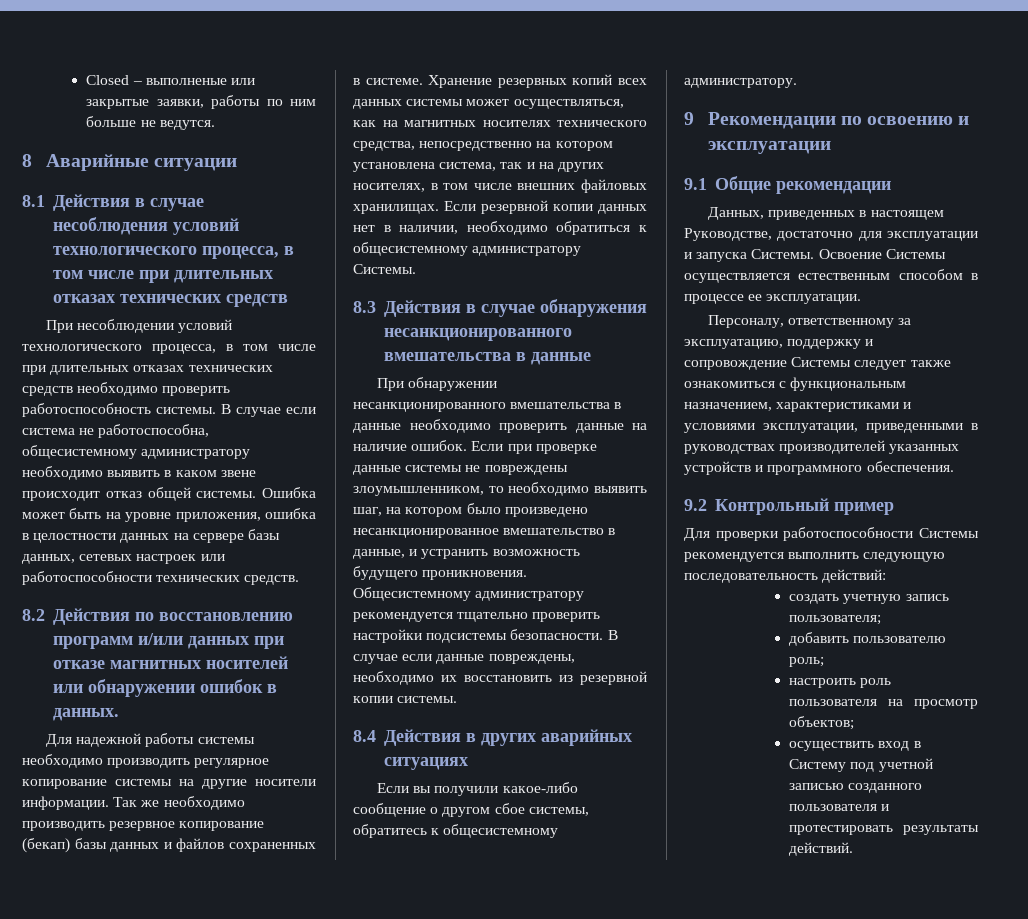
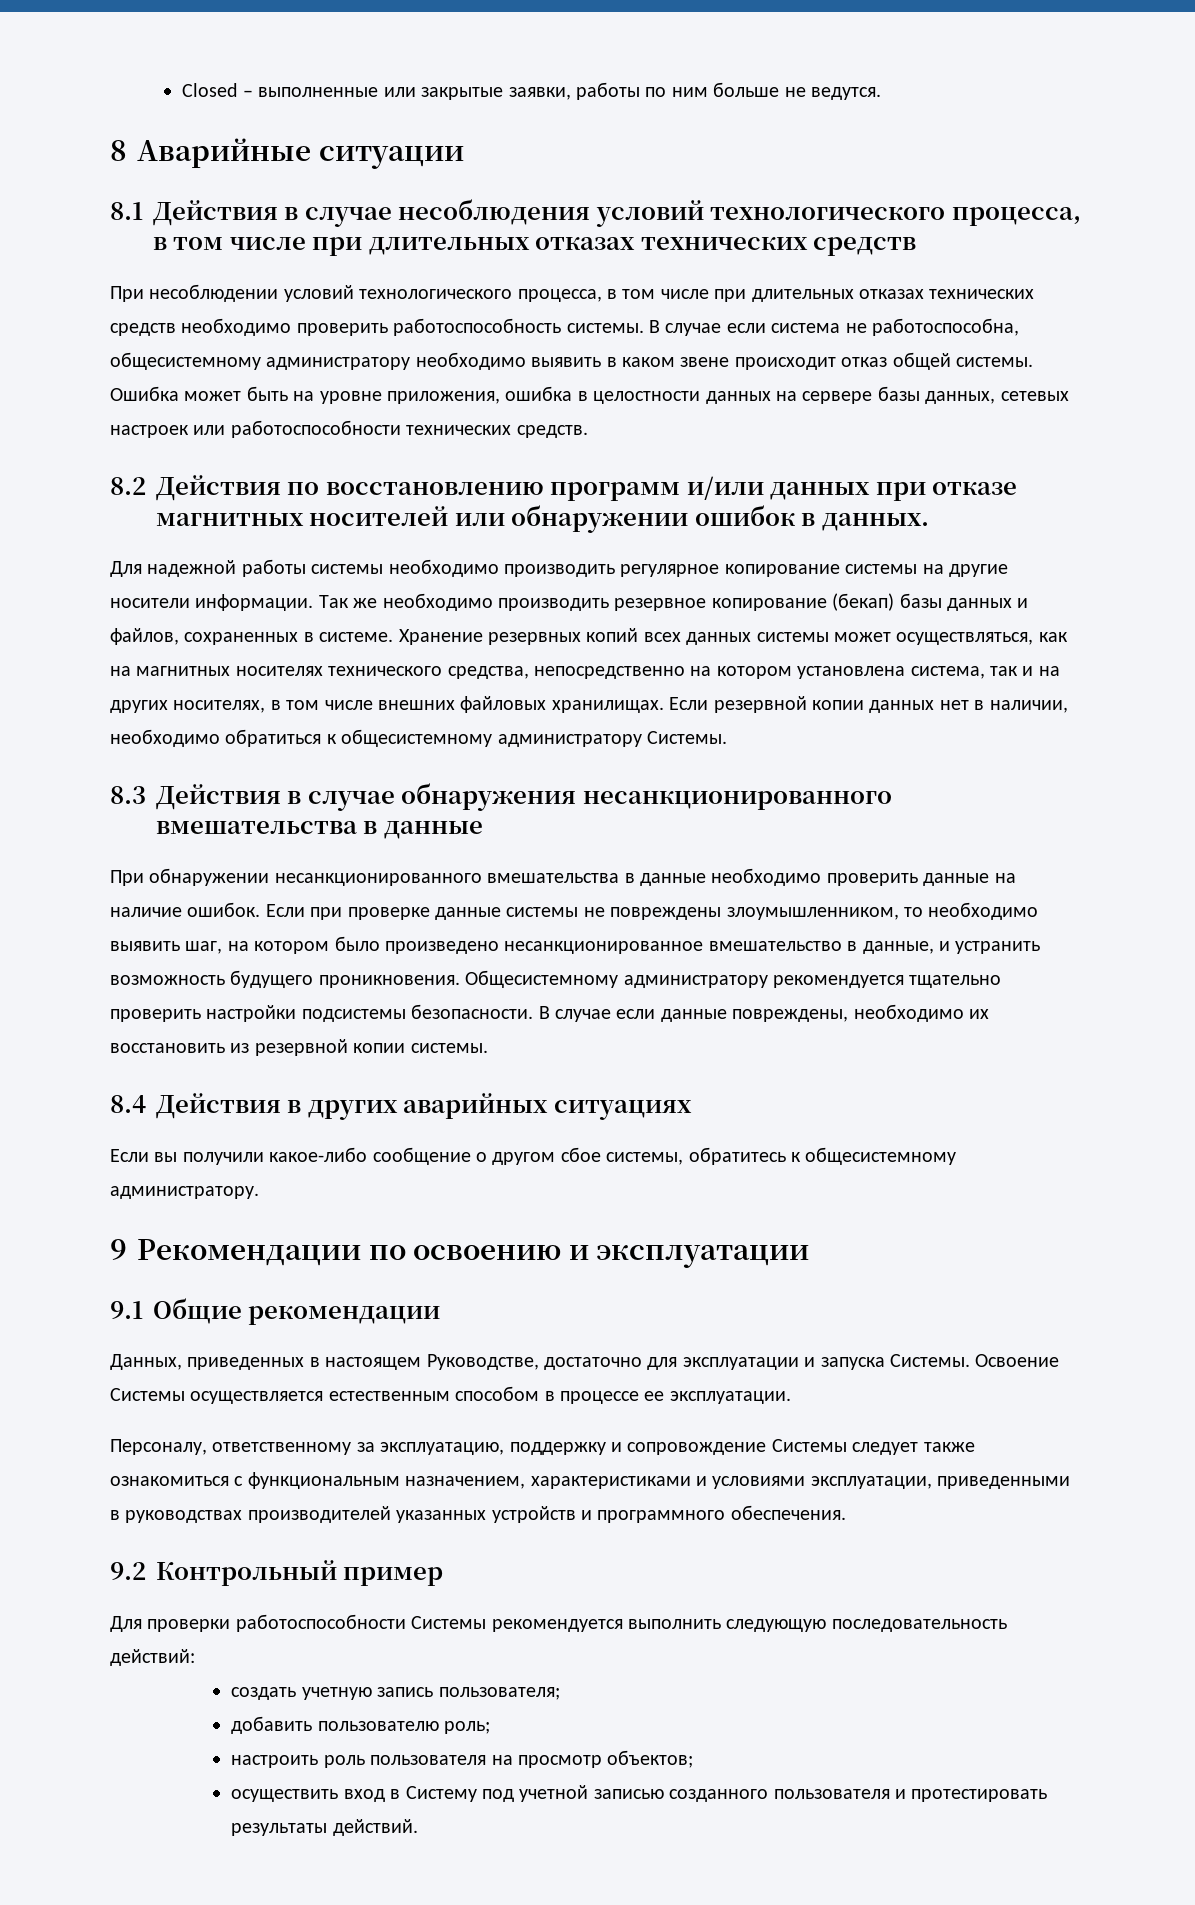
- Closed – выполненые или закрытые заявки, работы по ним больше не ведутся.
+ Closed – выполненные или закрытые заявки, работы по ним больше не ведутся.
- Так же необходимо производить резервное копирование (бекап) базы данных и файлов сохраненных в системе.
+ Так же необходимо производить резервное копирование (бекап) базы данных и файлов, сохраненных в системе.

